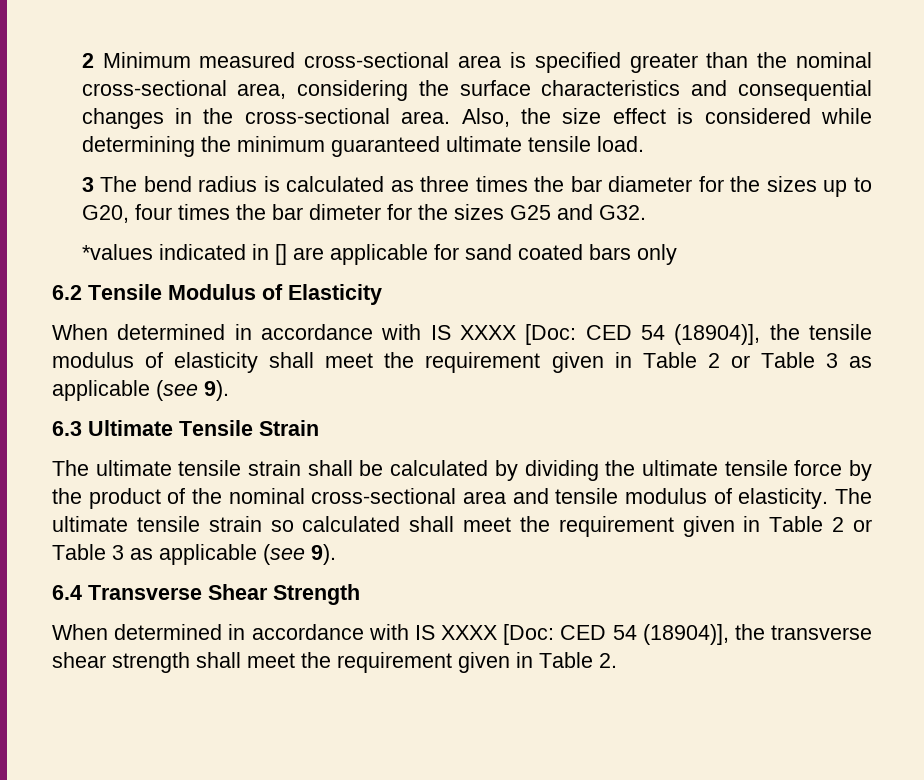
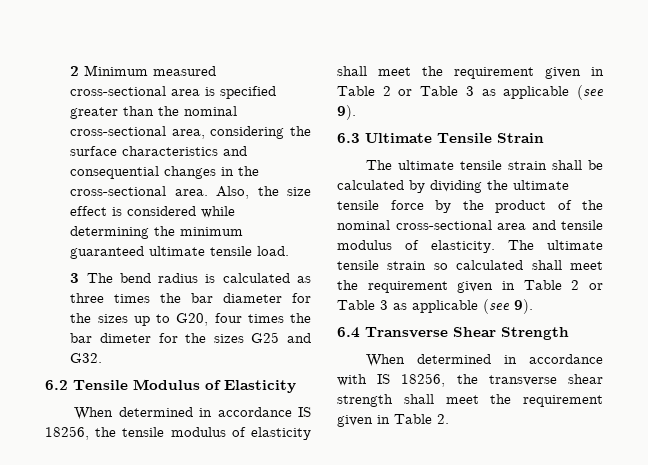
- *values indicated in [] are applicable for sand coated bars only
- When determined in accordance with IS XXXX [Doc: CED 54 (18904)], the tensile modulus of elasticity shall meet the requirement given in Table 2 or Table 3 as applicable (see 9).
+ When determined in accordance IS 18256, the tensile modulus of elasticity shall meet the requirement given in Table 2 or Table 3 as applicable (see 9).
- When determined in accordance with IS XXXX [Doc: CED 54 (18904)], the transverse shear strength shall meet the requirement given in Table 2.
+ When determined in accordance with IS 18256, the transverse shear strength shall meet the requirement given in Table 2.

